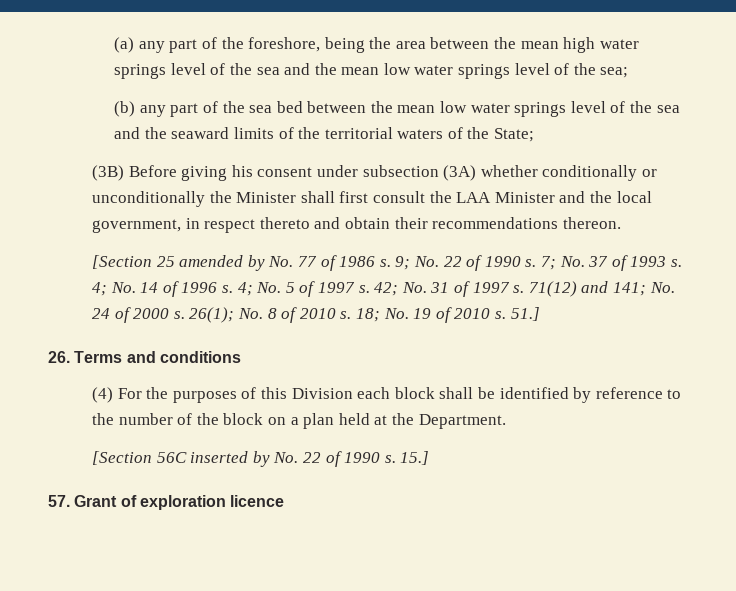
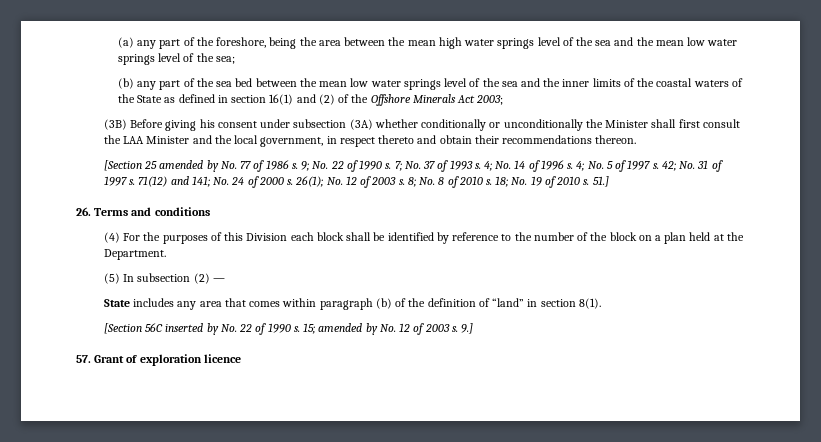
- (b) any part of the sea bed between the mean low water springs level of the sea and the seaward limits of the territorial waters of the State;
+ (b) any part of the sea bed between the mean low water springs level of the sea and the inner limits of the coastal waters of the State as defined in section 16(1) and (2) of the Offshore Minerals Act 2003;
- 26(1); No. 8 of 2010 s.
+ 26(1); No. 12 of 2003 s. 8; No. 8 of 2010 s.
+ (5) In subsection (2) —
+ State includes any area that comes within paragraph (b) of the definition of “land” in section 8(1).
- 15.]
+ 15; amended by No. 12 of 2003 s. 9.]

